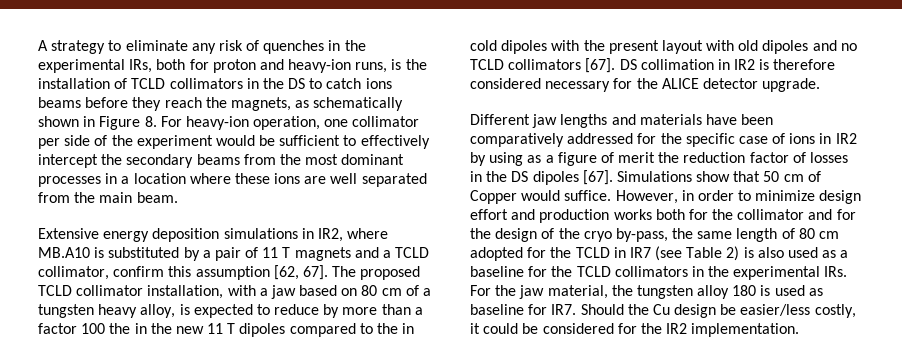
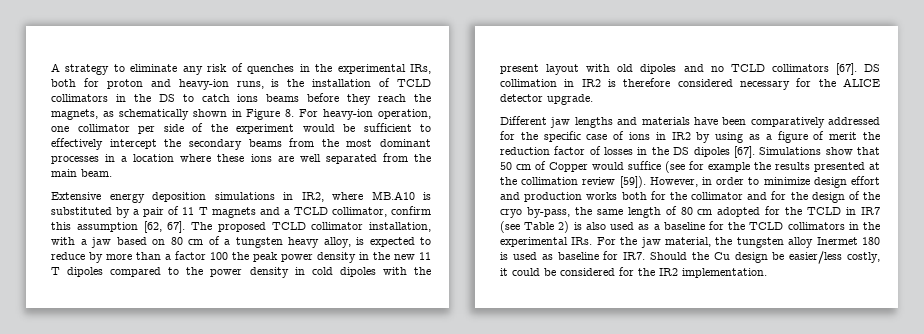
- The proposed TCLD collimator installation, with a jaw based on 80 cm of a tungsten heavy alloy, is expected to reduce by more than a factor 100 the in the new 11 T dipoles compared to the in cold dipoles with the present layout with old dipoles and no TCLD collimators [67].
+ The proposed TCLD collimator installation, with a jaw based on 80 cm of a tungsten heavy alloy, is expected to reduce by more than a factor 100 the peak power density in the new 11 T dipoles compared to the power density in cold dipoles with the present layout with old dipoles and no TCLD collimators [67].
- Simulations show that 50 cm of Copper would suffice.
+ Simulations show that 50 cm of Copper would suffice (see for example the results presented at the collimation review [59]).
- However, in order to minimize design effort and production works both for the collimator and for the design of the cryo by-pass, the same length of 80 cm adopted for the TCLD in IR7 (see Table 2) is also used as a baseline for the TCLD collimators in the experimental IRs. For the jaw material, the tungsten alloy 180 is used as baseline for IR7. Should the Cu design be easier/less costly, it could be considered for the IR2 implementation.
+ However, in order to minimize design effort and production works both for the collimator and for the design of the cryo by-pass, the same length of 80 cm adopted for the TCLD in IR7 (see Table 2) is also used as a baseline for the TCLD collimators in the experimental IRs. For the jaw material, the tungsten alloy Inermet 180 is used as baseline for IR7. Should the Cu design be easier/less costly, it could be considered for the IR2 implementation.

